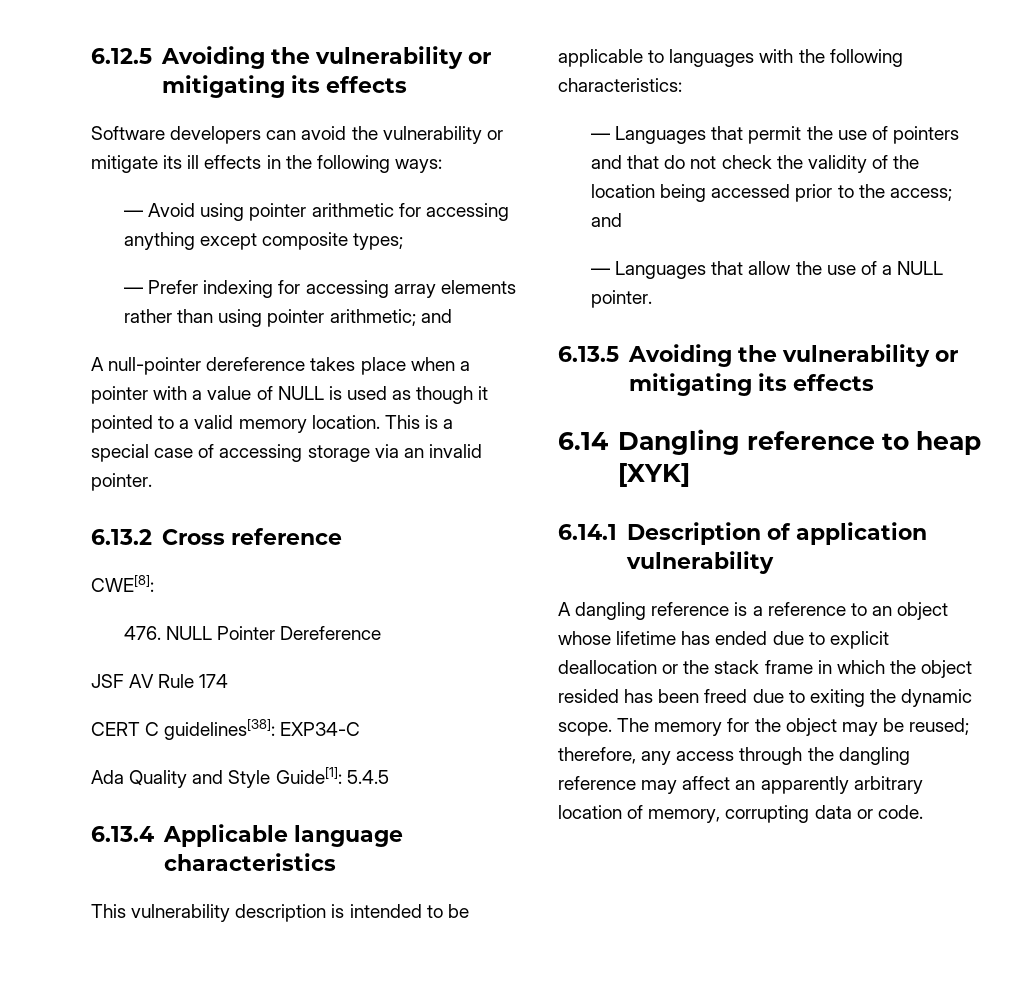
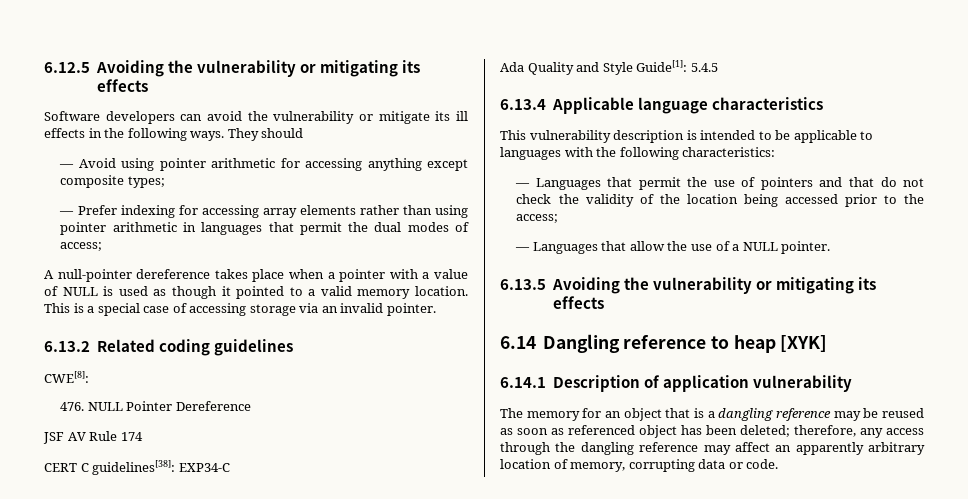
- Software developers can avoid the vulnerability or mitigate its ill effects in the following ways:
+ Software developers can avoid the vulnerability or mitigate its ill effects in the following ways. They should
- — Prefer indexing for accessing array elements rather than using pointer arithmetic; and
+ — Prefer indexing for accessing array elements rather than using pointer arithmetic in languages that permit the dual modes of access;
- 6.13.2 Cross reference
+ 6.13.2 Related coding guidelines
- — Languages that permit the use of pointers and that do not check the validity of the location being accessed prior to the access; and
+ — Languages that permit the use of pointers and that do not check the validity of the location being accessed prior to the access;
- A dangling reference is a reference to an object whose lifetime has ended due to explicit deallocation or the stack frame in which the object resided has been freed due to exiting the dynamic scope. The memory for the object may be reused; therefore, any access through the dangling reference may affect an apparently arbitrary location of memory, corrupting data or code.
+ The memory for an object that is a dangling reference may be reused as soon as referenced object has been deleted; therefore, any access through the dangling reference may affect an apparently arbitrary location of memory, corrupting data or code.

